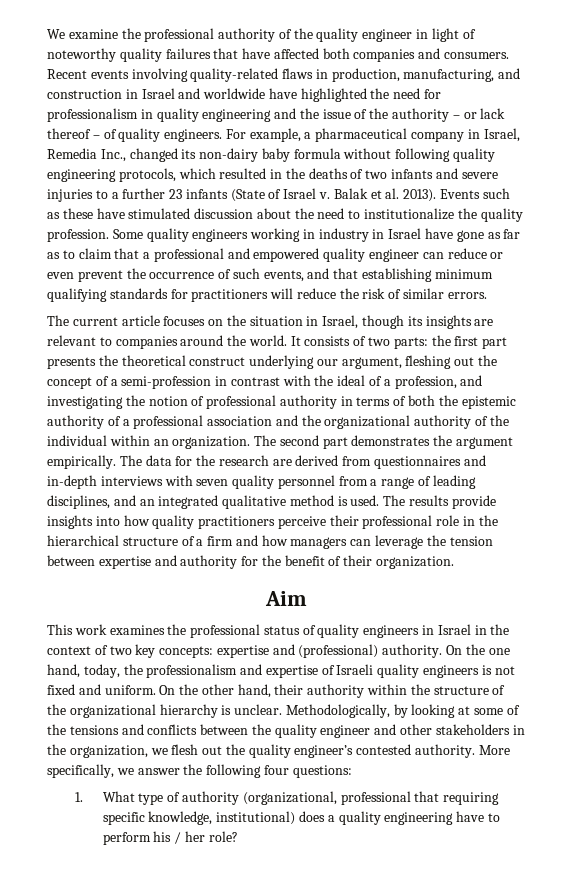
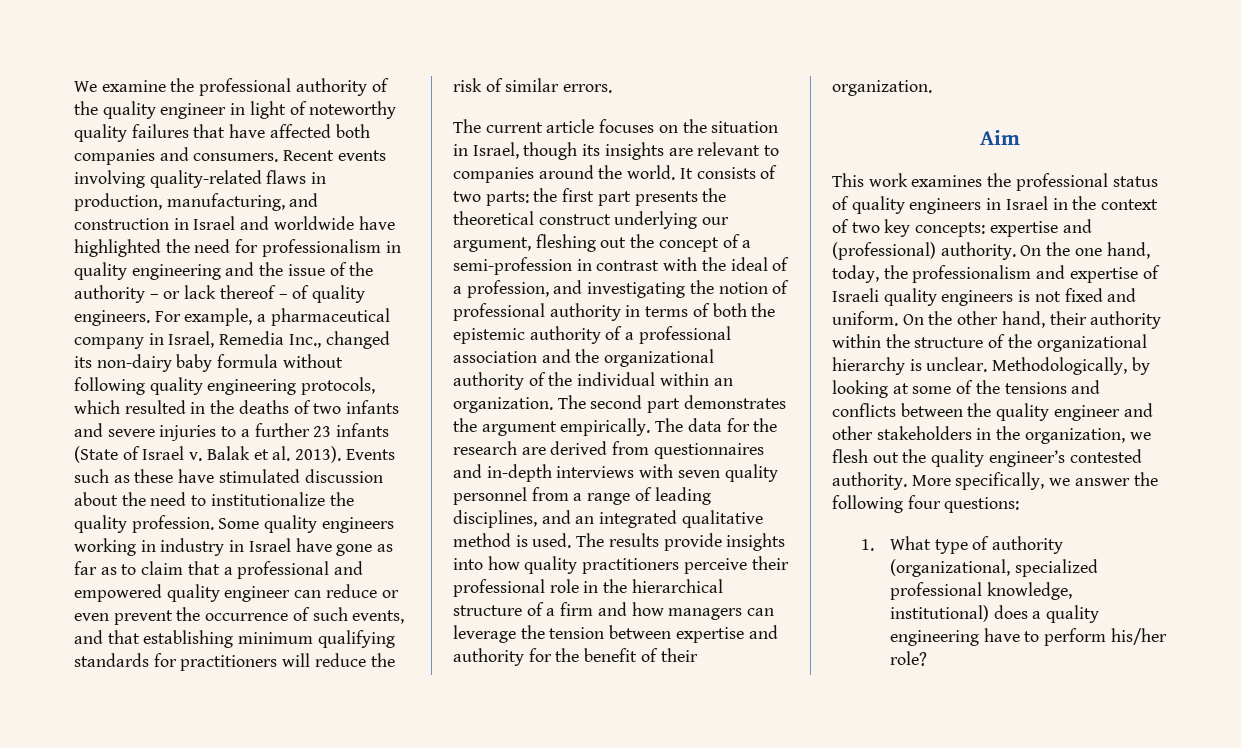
- 1. What type of authority (organizational, professional that requiring specific knowledge, institutional) does a quality engineering have to perform his / her role?
+ 1. What type of authority (organizational, specialized professional knowledge, institutional) does a quality engineering have to perform his/her role?

